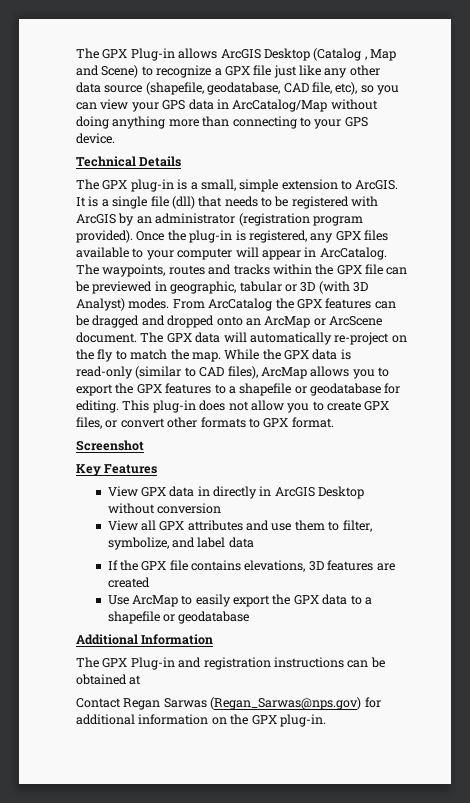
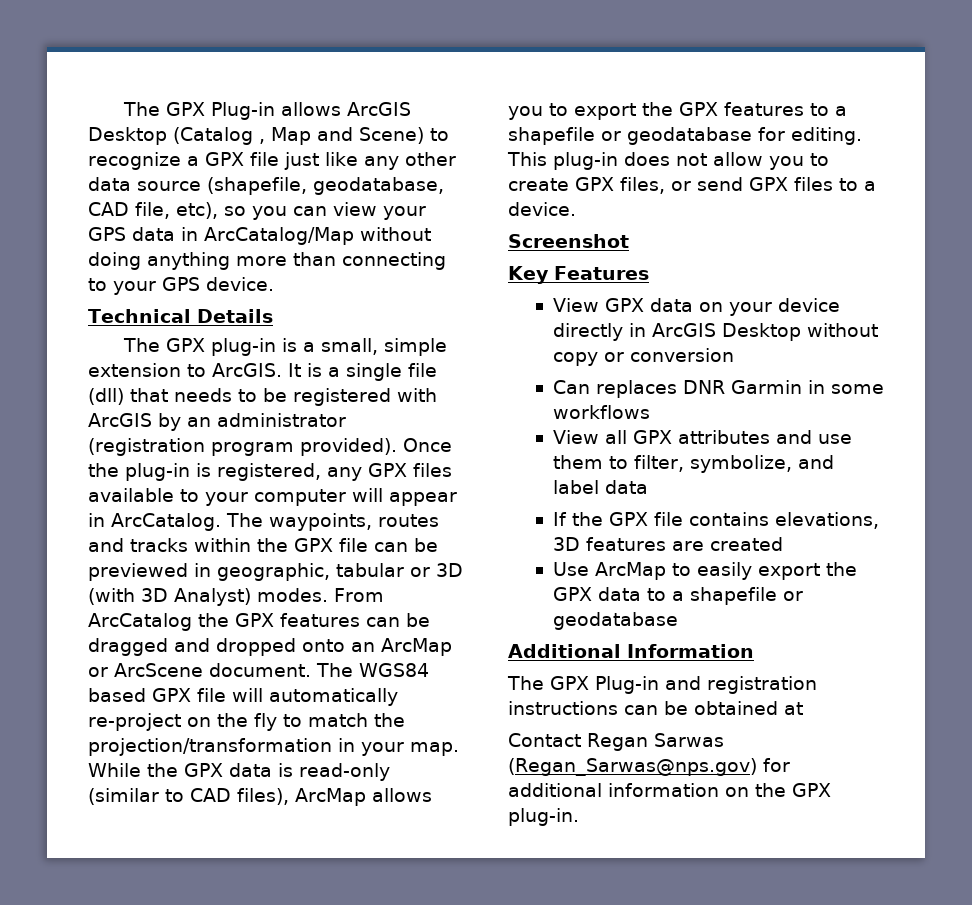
- The GPX data will automatically re-project on the fly to match the map.
+ The WGS84 based GPX file will automatically re-project on the fly to match the projection/transformation in your map.
- This plug-in does not allow you to create GPX files, or convert other formats to GPX format.
+ This plug-in does not allow you to create GPX files, or send GPX files to a device.
- View GPX data in directly in ArcGIS Desktop without conversion
+ View GPX data on your device directly in ArcGIS Desktop without copy or conversion
+ Can replaces DNR Garmin in some workflows

